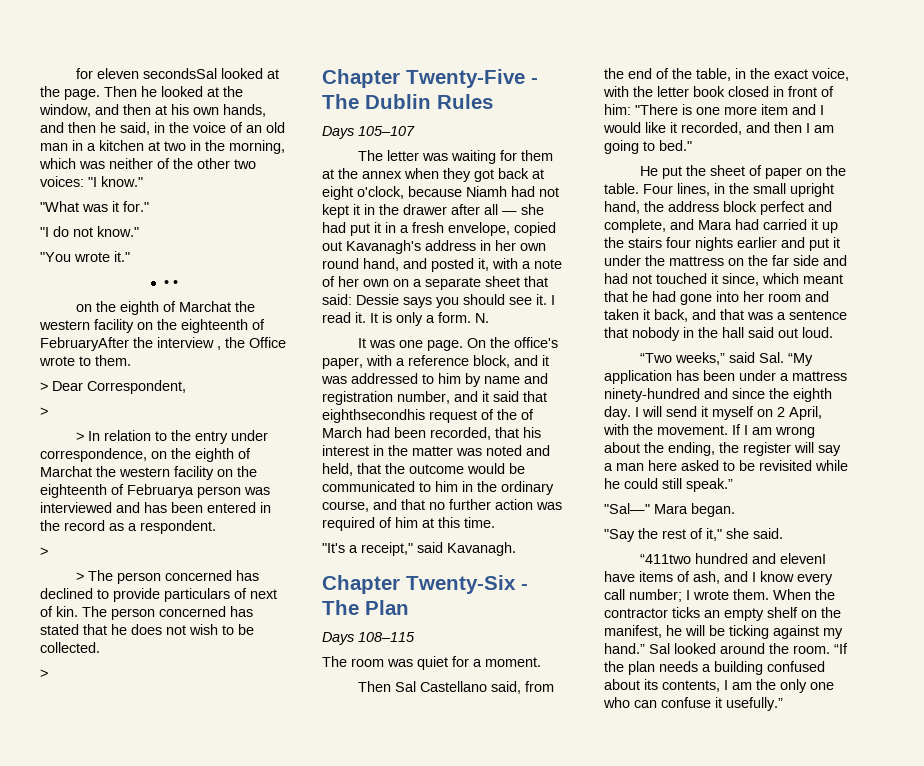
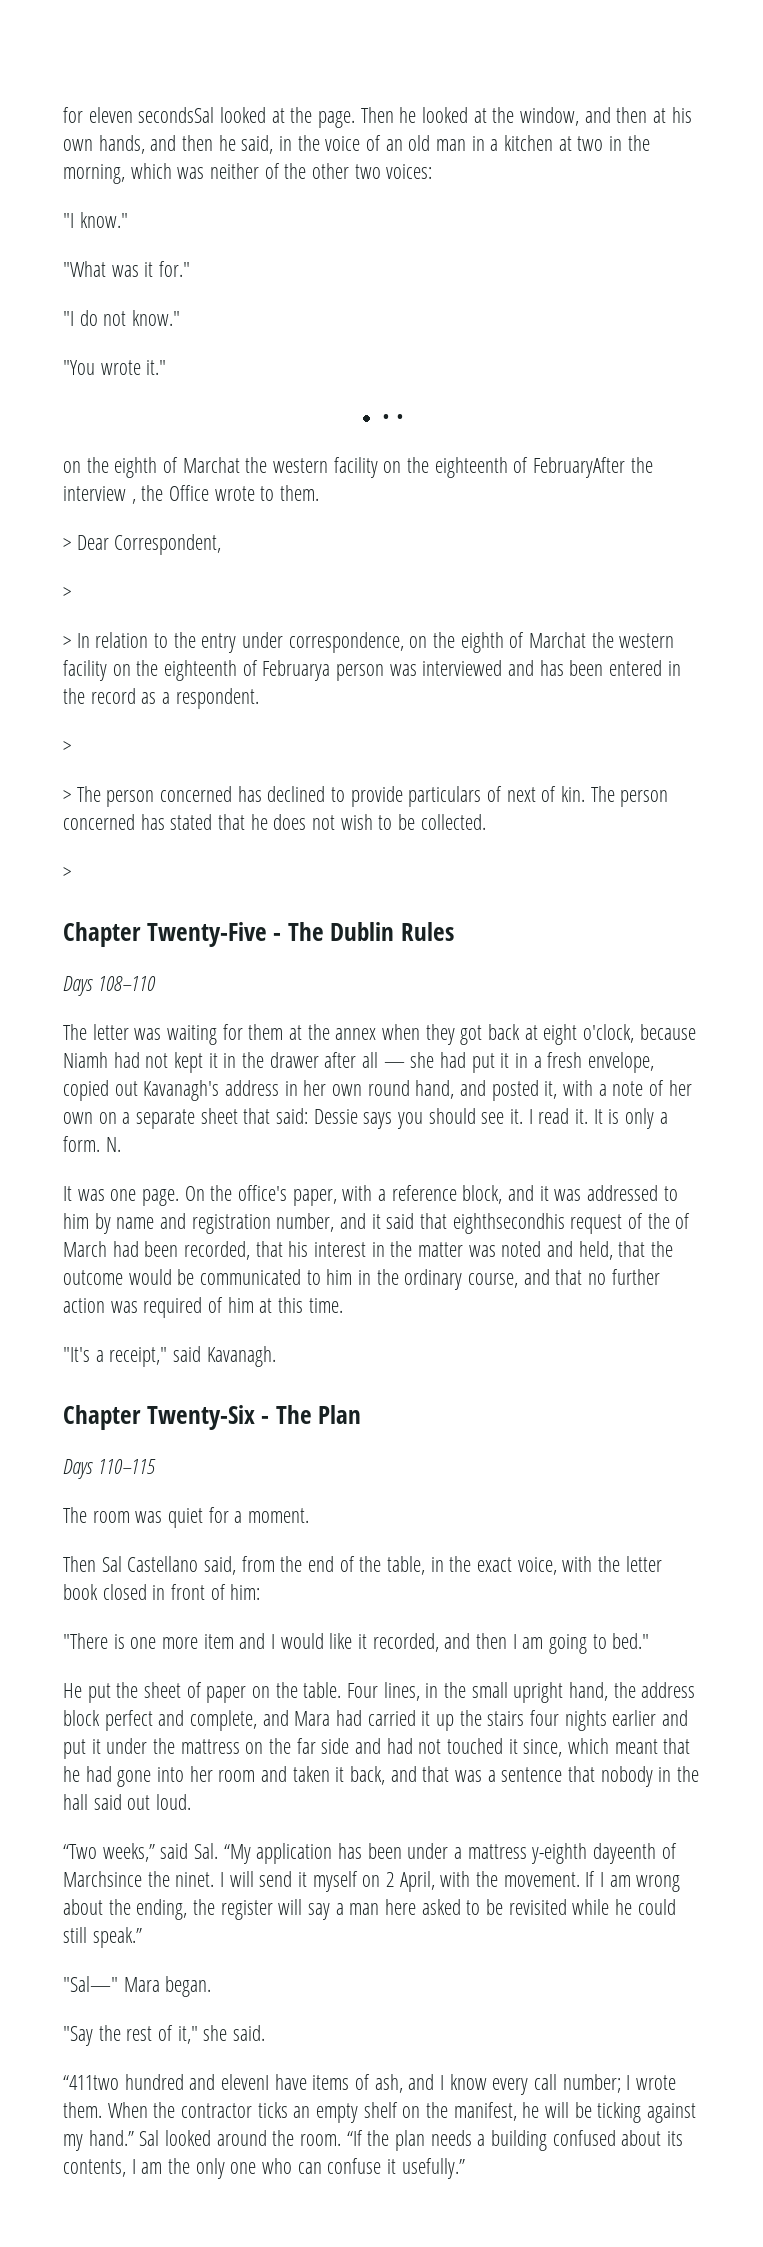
- Then he looked at the window, and then at his own hands, and then he said, in the voice of an old man in a kitchen at two in the morning, which was neither of the other two voices: "I know."
+ Then he looked at the window, and then at his own hands, and then he said, in the voice of an old man in a kitchen at two in the morning, which was neither of the other two voices:
+ "I know."
- Days 105–107
+ Days 108–110
- Days 108–115
+ Days 110–115
- Then Sal Castellano said, from the end of the table, in the exact voice, with the letter book closed in front of him: "There is one more item and I would like it recorded, and then I am going to bed."
+ Then Sal Castellano said, from the end of the table, in the exact voice, with the letter book closed in front of him:
+ "There is one more item and I would like it recorded, and then I am going to bed."
- “Two weeks,” said Sal. “My application has been under a mattress ninety-hundred and since the eighth day.
+ “Two weeks,” said Sal. “My application has been under a mattress y-eighth dayeenth of Marchsince the ninet.

